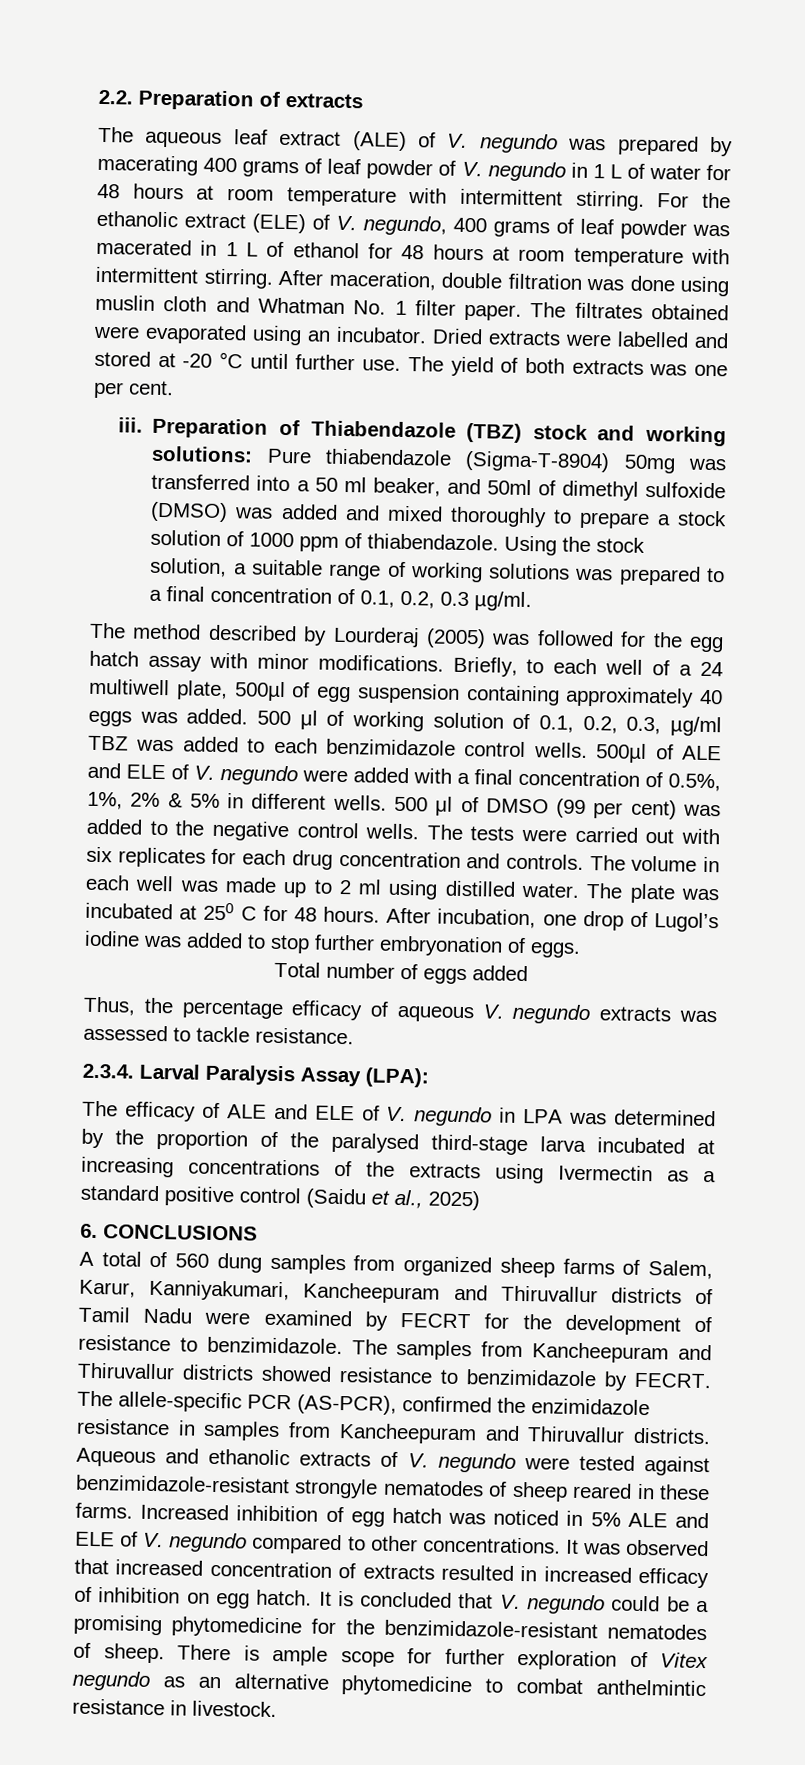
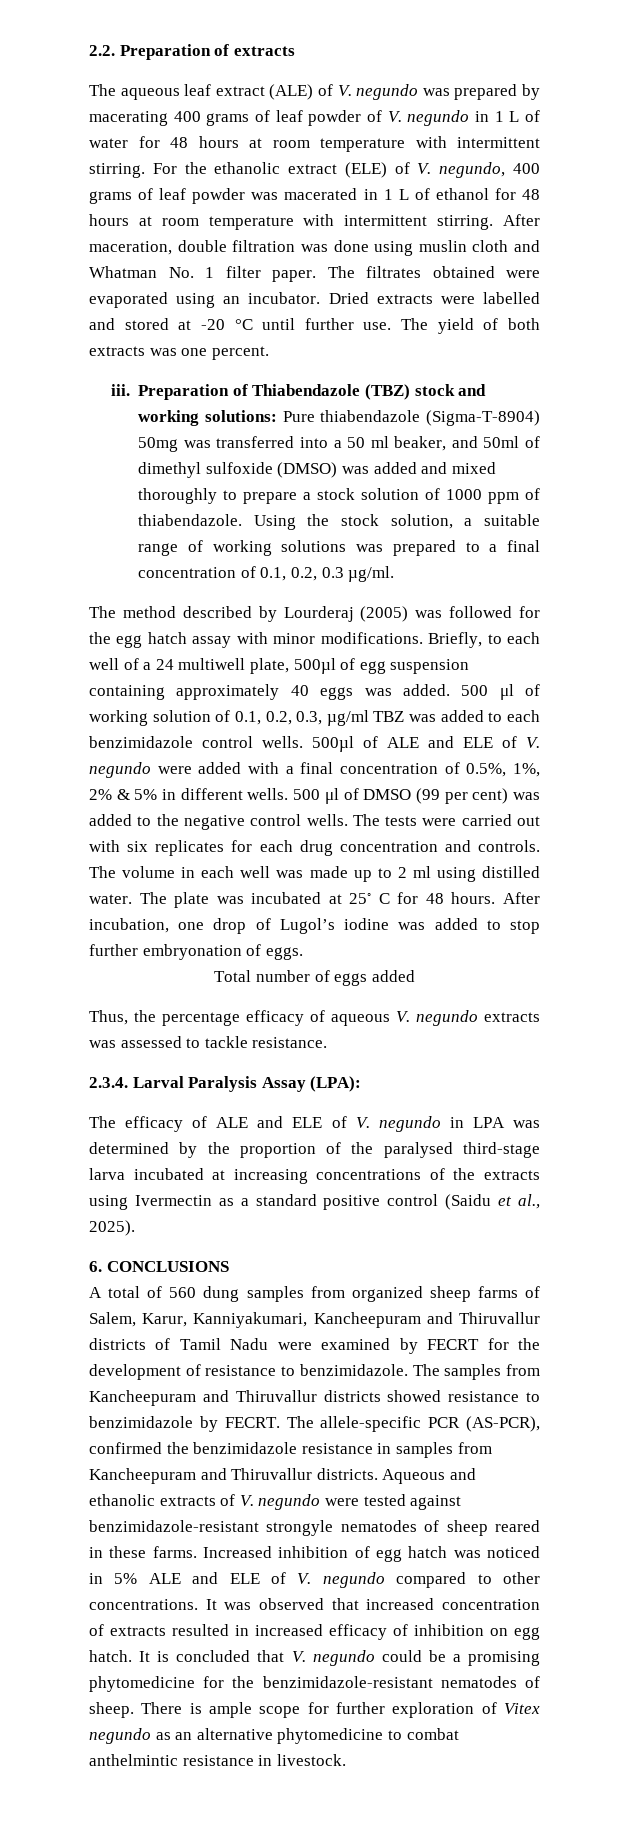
- The yield of both extracts was one per cent.
+ The yield of both extracts was one percent.
- The plate was incubated at 250 C for 48 hours.
+ The plate was incubated at 25◦ C for 48 hours.
- The efficacy of ALE and ELE of V. negundo in LPA was determined by the proportion of the paralysed third-stage larva incubated at increasing concentrations of the extracts using Ivermectin as a standard positive control (Saidu et al., 2025)
+ The efficacy of ALE and ELE of V. negundo in LPA was determined by the proportion of the paralysed third-stage larva incubated at increasing concentrations of the extracts using Ivermectin as a standard positive control (Saidu et al., 2025).
- The allele-specific PCR (AS-PCR), confirmed the enzimidazole resistance in samples from Kancheepuram and Thiruvallur districts.
+ The allele-specific PCR (AS-PCR), confirmed the benzimidazole resistance in samples from Kancheepuram and Thiruvallur districts.

